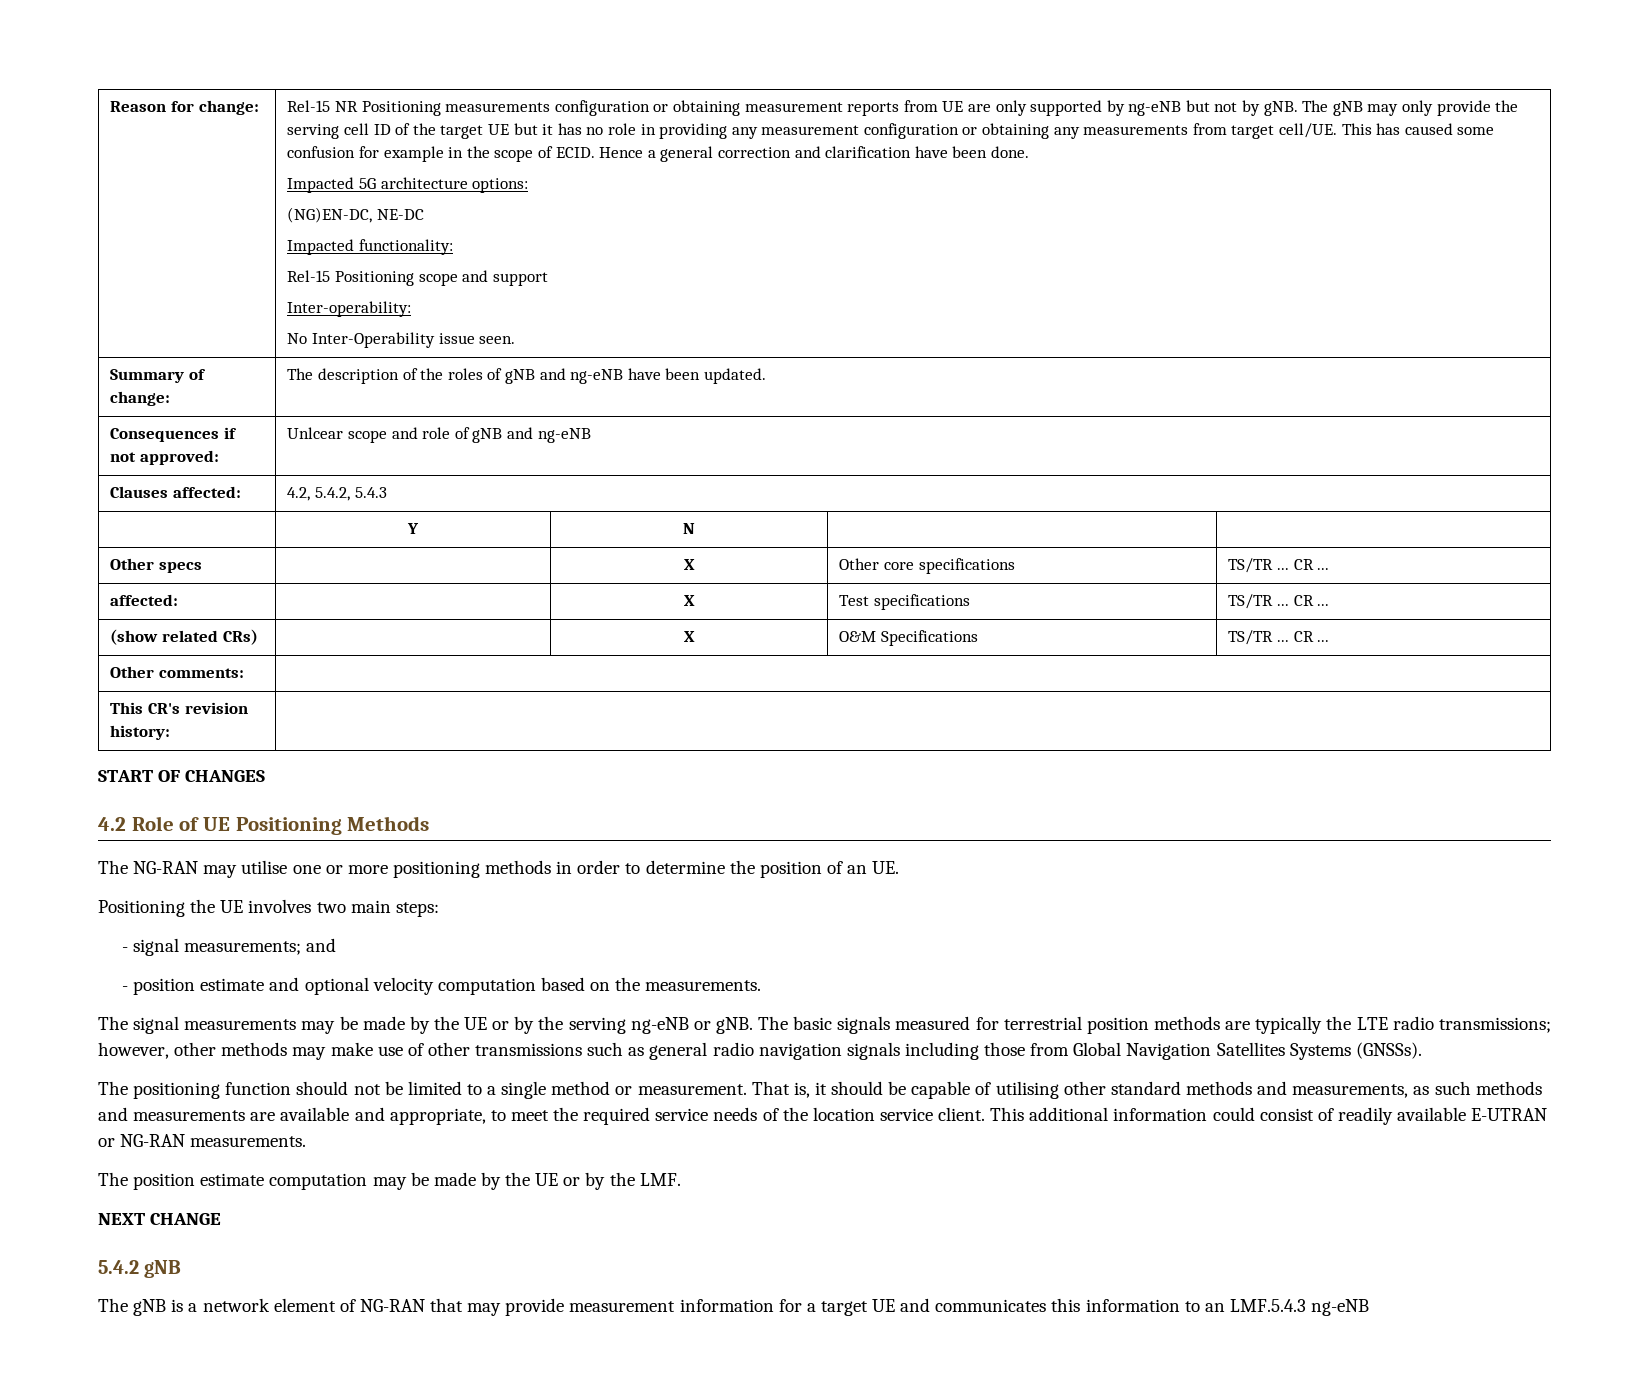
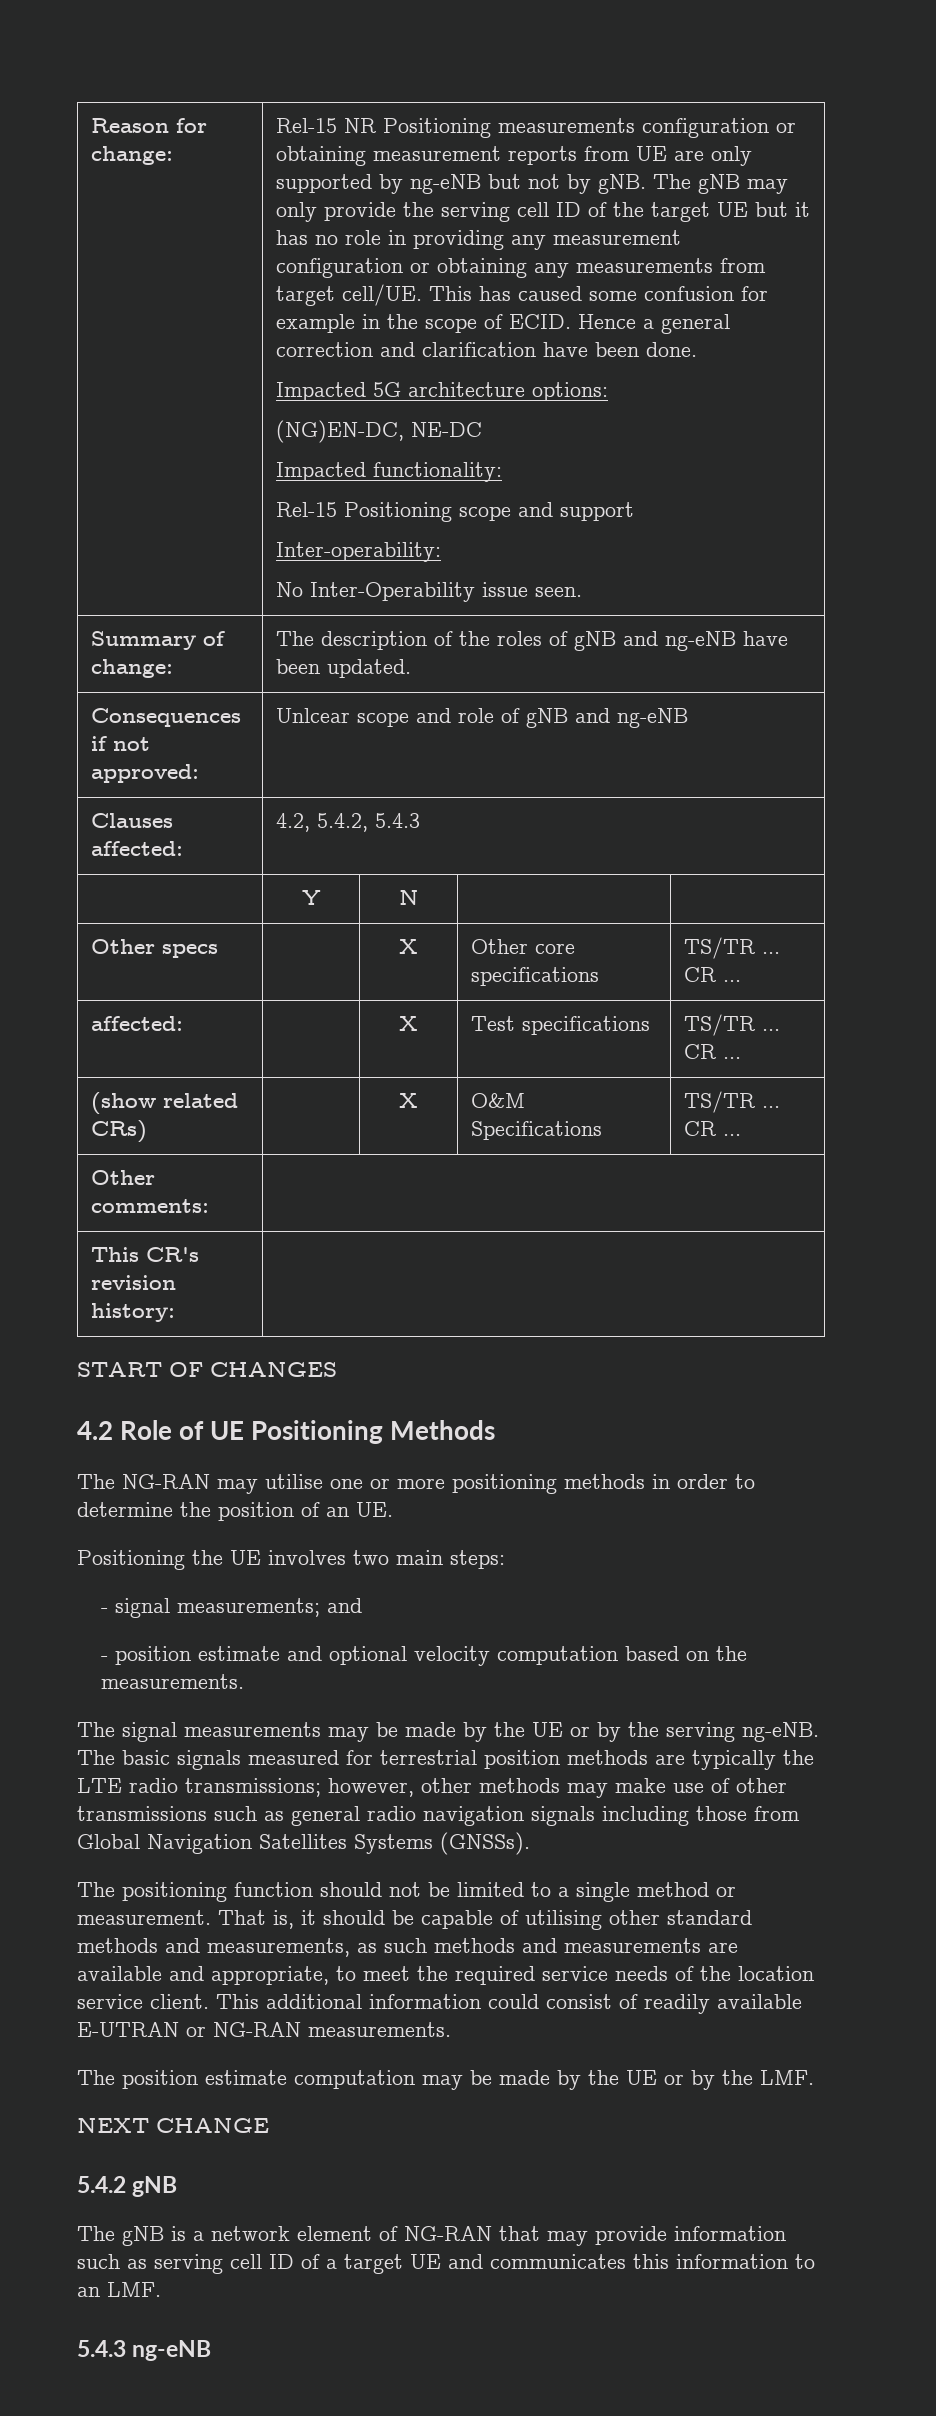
- The signal measurements may be made by the UE or by the serving ng-eNB or gNB.
+ The signal measurements may be made by the UE or by the serving ng-eNB.
- The gNB is a network element of NG-RAN that may provide measurement information for a target UE and communicates this information to an LMF.5.4.3 ng-eNB
+ The gNB is a network element of NG-RAN that may provide information such as serving cell ID of a target UE and communicates this information to an LMF.
+ 5.4.3 ng-eNB

